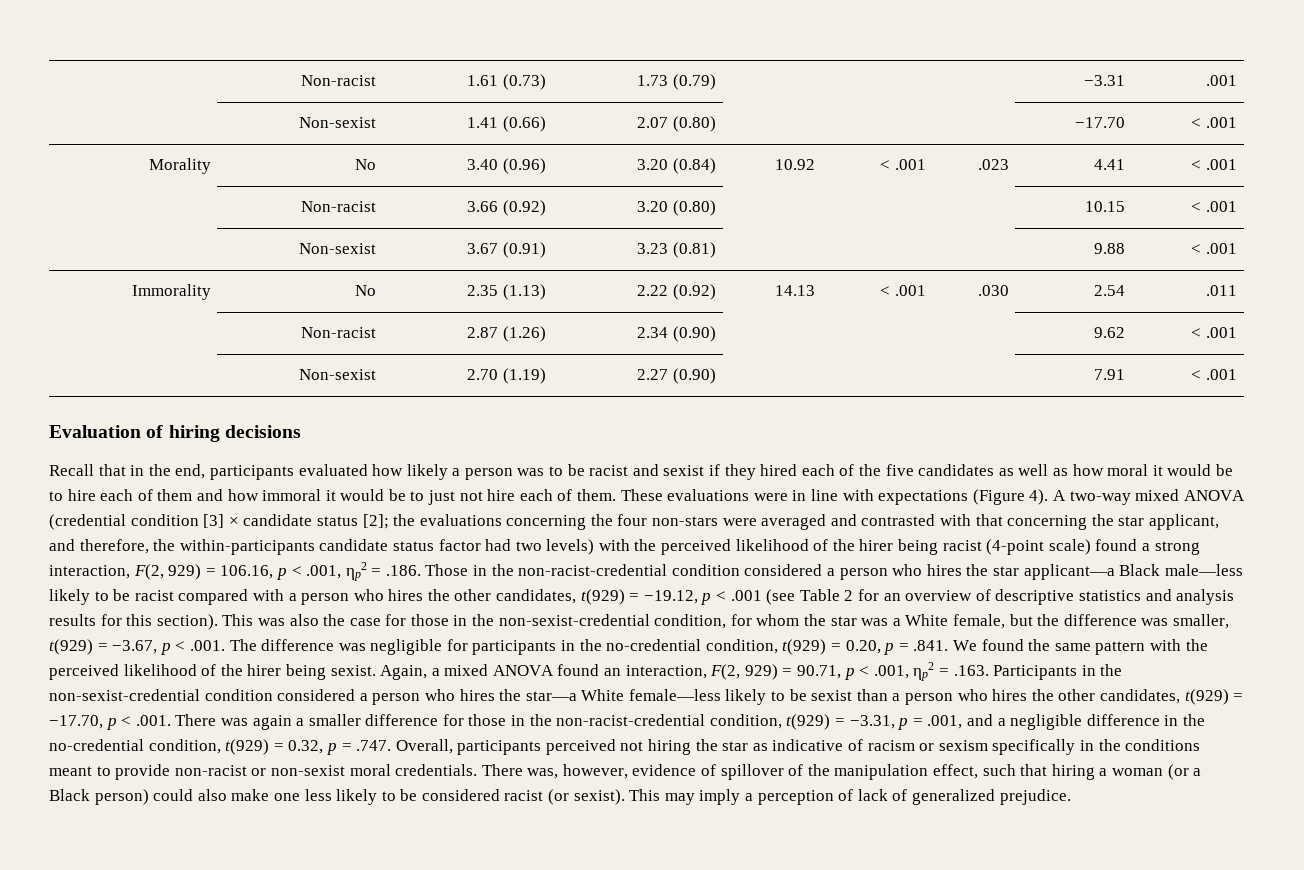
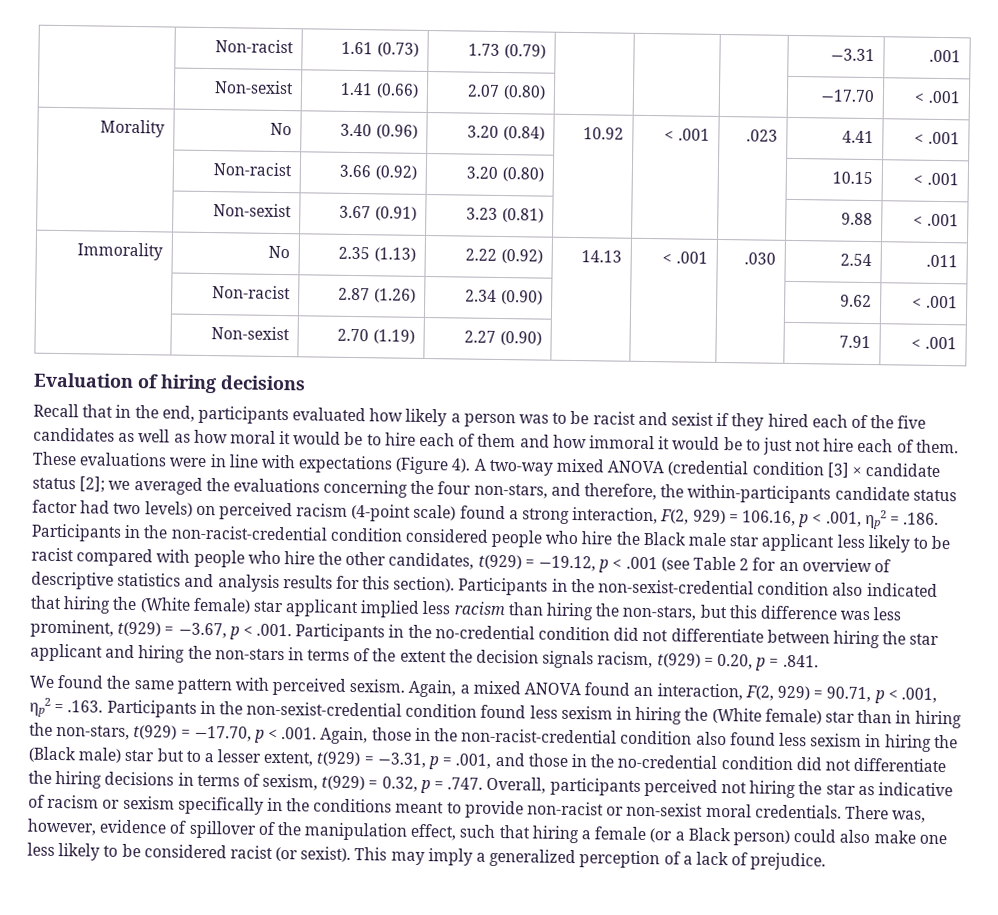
- the evaluations concerning the four non-stars were averaged and contrasted with that concerning the star applicant, and therefore, the within-participants candidate status factor had two levels) with the perceived likelihood of the hirer being racist (4-point scale) found a strong interaction, F(2, 929) = 106.16, p < .001, ηp2 = .186. Those in the non-racist-credential condition considered a person who hires the star applicant—a Black male—less likely to be racist compared with a person who hires the other candidates, t(929) = −19.12, p < .001 (see Table 2 for an overview of descriptive statistics and analysis results for this section).
+ we averaged the evaluations concerning the four non-stars, and therefore, the within-participants candidate status factor had two levels) on perceived racism (4-point scale) found a strong interaction, F(2, 929) = 106.16, p < .001, ηp2 = .186. Participants in the non-racist-credential condition considered people who hire the Black male star applicant less likely to be racist compared with people who hire the other candidates, t(929) = −19.12, p < .001 (see Table 2 for an overview of descriptive statistics and analysis results for this section).
- This was also the case for those in the non-sexist-credential condition, for whom the star was a White female, but the difference was smaller, t(929) = −3.67, p < .001. The difference was negligible for participants in the no-credential condition, t(929) = 0.20, p = .841. We found the same pattern with the perceived likelihood of the hirer being sexist.
+ Participants in the non-sexist-credential condition also indicated that hiring the (White female) star applicant implied less racism than hiring the non-stars, but this difference was less prominent, t(929) = −3.67, p < .001. Participants in the no-credential condition did not differentiate between hiring the star applicant and hiring the non-stars in terms of the extent the decision signals racism, t(929) = 0.20, p = .841.
+ We found the same pattern with perceived sexism.
- Again, a mixed ANOVA found an interaction, F(2, 929) = 90.71, p < .001, ηp2 = .163. Participants in the non-sexist-credential condition considered a person who hires the star—a White female—less likely to be sexist than a person who hires the other candidates, t(929) = −17.70, p < .001. There was again a smaller difference for those in the non-racist-credential condition, t(929) = −3.31, p = .001, and a negligible difference in the no-credential condition, t(929) = 0.32, p = .747. Overall, participants perceived not hiring the star as indicative of racism or sexism specifically in the conditions meant to provide non-racist or non-sexist moral credentials.
+ Again, a mixed ANOVA found an interaction, F(2, 929) = 90.71, p < .001, ηp2 = .163. Participants in the non-sexist-credential condition found less sexism in hiring the (White female) star than in hiring the non-stars, t(929) = −17.70, p < .001. Again, those in the non-racist-credential condition also found less sexism in hiring the (Black male) star but to a lesser extent, t(929) = −3.31, p = .001, and those in the no-credential condition did not differentiate the hiring decisions in terms of sexism, t(929) = 0.32, p = .747. Overall, participants perceived not hiring the star as indicative of racism or sexism specifically in the conditions meant to provide non-racist or non-sexist moral credentials.
- There was, however, evidence of spillover of the manipulation effect, such that hiring a woman (or a Black person) could also make one less likely to be considered racist (or sexist).
+ There was, however, evidence of spillover of the manipulation effect, such that hiring a female (or a Black person) could also make one less likely to be considered racist (or sexist).
- This may imply a perception of lack of generalized prejudice.
+ This may imply a generalized perception of a lack of prejudice.

